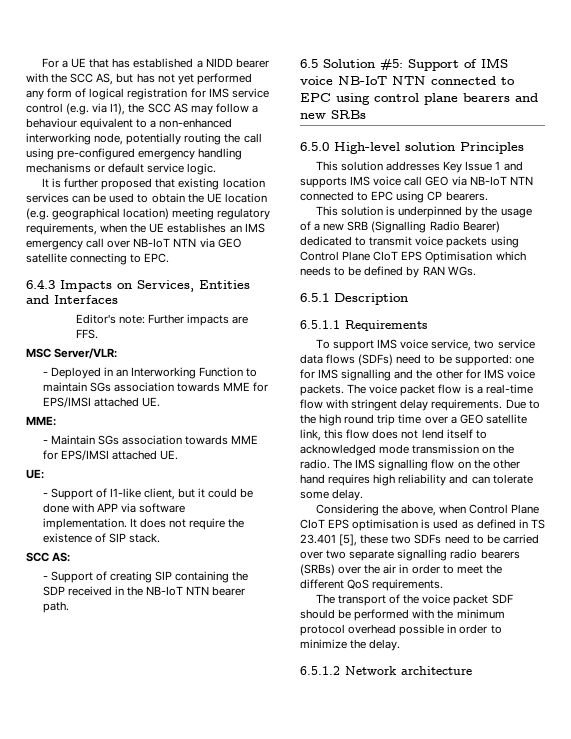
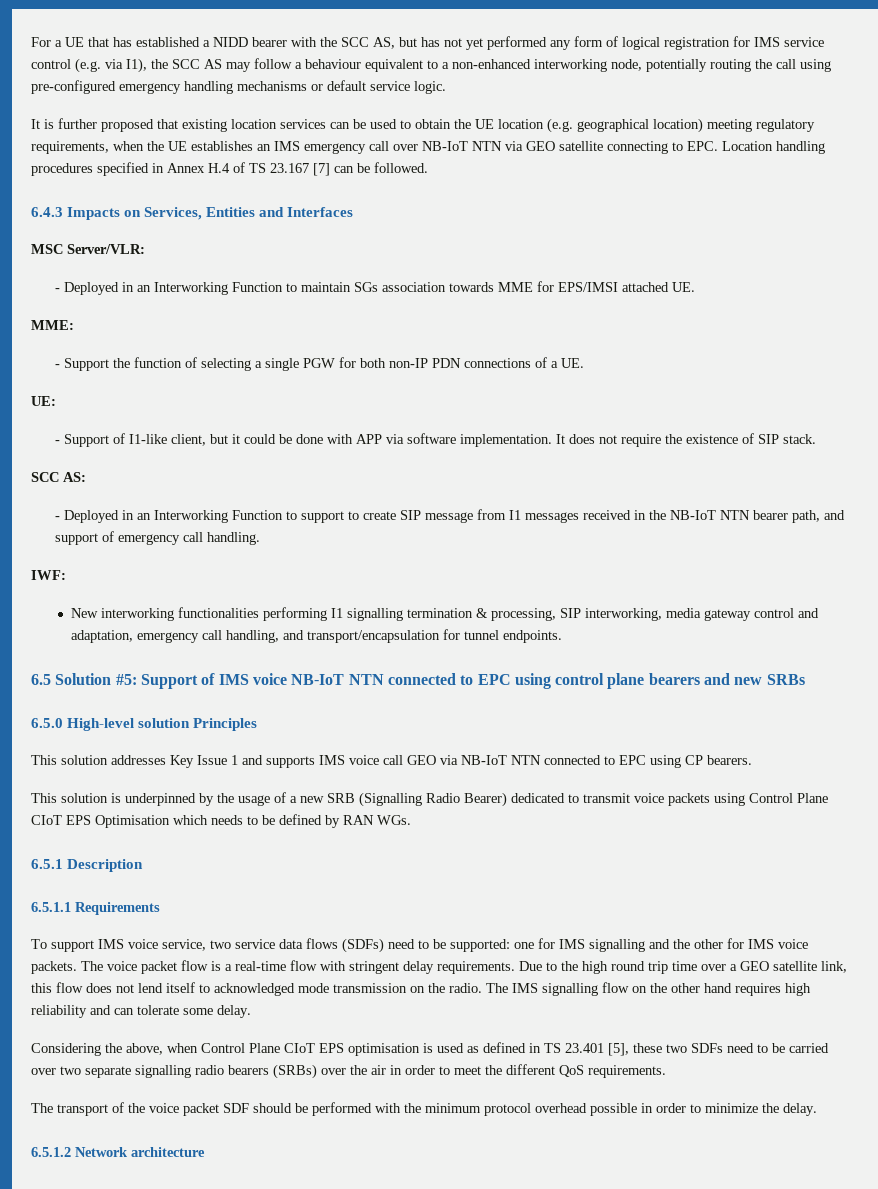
- It is further proposed that existing location services can be used to obtain the UE location (e.g. geographical location) meeting regulatory requirements, when the UE establishes an IMS emergency call over NB-IoT NTN via GEO satellite connecting to EPC.
+ It is further proposed that existing location services can be used to obtain the UE location (e.g. geographical location) meeting regulatory requirements, when the UE establishes an IMS emergency call over NB-IoT NTN via GEO satellite connecting to EPC. Location handling procedures specified in Annex H.4 of TS 23.167 [7] can be followed.
- Editor's note: Further impacts are FFS.
- - Maintain SGs association towards MME for EPS/IMSI attached UE.
+ - Support the function of selecting a single PGW for both non-IP PDN connections of a UE.
- - Support of creating SIP containing the SDP received in the NB-IoT NTN bearer path.
+ - Deployed in an Interworking Function to support to create SIP message from I1 messages received in the NB-IoT NTN bearer path, and support of emergency call handling.
+ IWF:
+ New interworking functionalities performing I1 signalling termination & processing, SIP interworking, media gateway control and adaptation, emergency call handling, and transport/encapsulation for tunnel endpoints.

